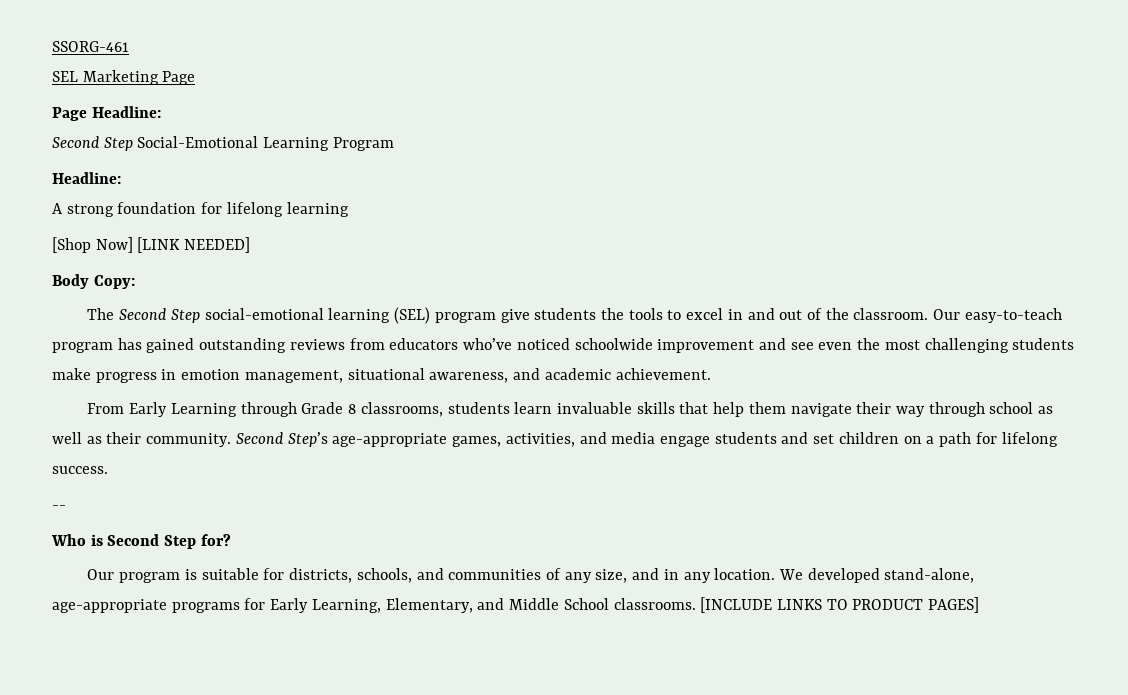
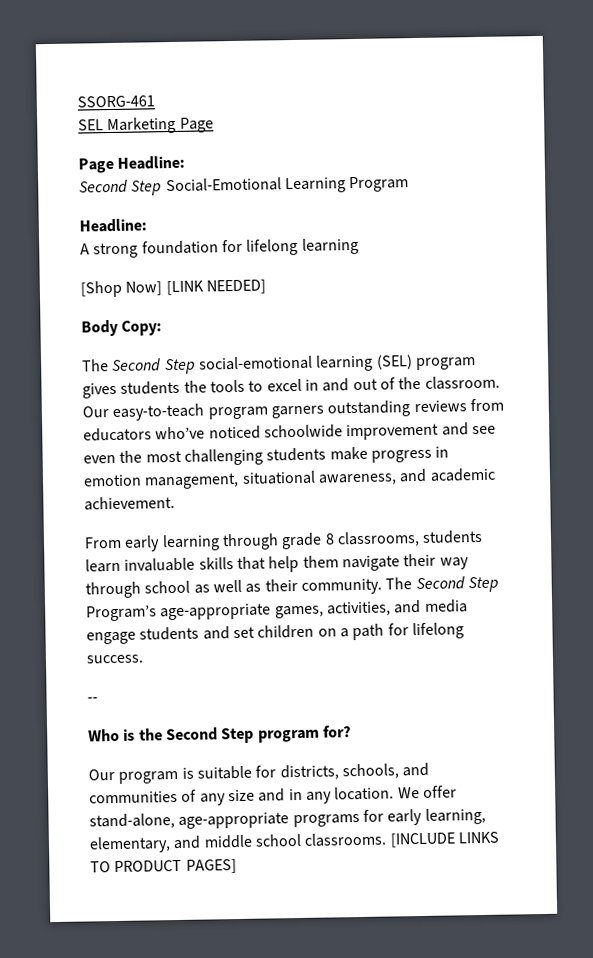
- The Second Step social-emotional learning (SEL) program give students the tools to excel in and out of the classroom.
+ The Second Step social-emotional learning (SEL) program gives students the tools to excel in and out of the classroom.
- Our easy-to-teach program has gained outstanding reviews from educators who’ve noticed schoolwide improvement and see even the most challenging students make progress in emotion management, situational awareness, and academic achievement.
+ Our easy-to-teach program garners outstanding reviews from educators who’ve noticed schoolwide improvement and see even the most challenging students make progress in emotion management, situational awareness, and academic achievement.
- From Early Learning through Grade 8 classrooms, students learn invaluable skills that help them navigate their way through school as well as their community.
+ From early learning through grade 8 classrooms, students learn invaluable skills that help them navigate their way through school as well as their community.
- Second Step’s age-appropriate games, activities, and media engage students and set children on a path for lifelong success.
+ The Second Step Program’s age-appropriate games, activities, and media engage students and set children on a path for lifelong success.
- Who is Second Step for?
+ Who is the Second Step program for?
- Our program is suitable for districts, schools, and communities of any size, and in any location.
+ Our program is suitable for districts, schools, and communities of any size and in any location.
- We developed stand-alone, age-appropriate programs for Early Learning, Elementary, and Middle School classrooms.
+ We offer stand-alone, age-appropriate programs for early learning, elementary, and middle school classrooms.

